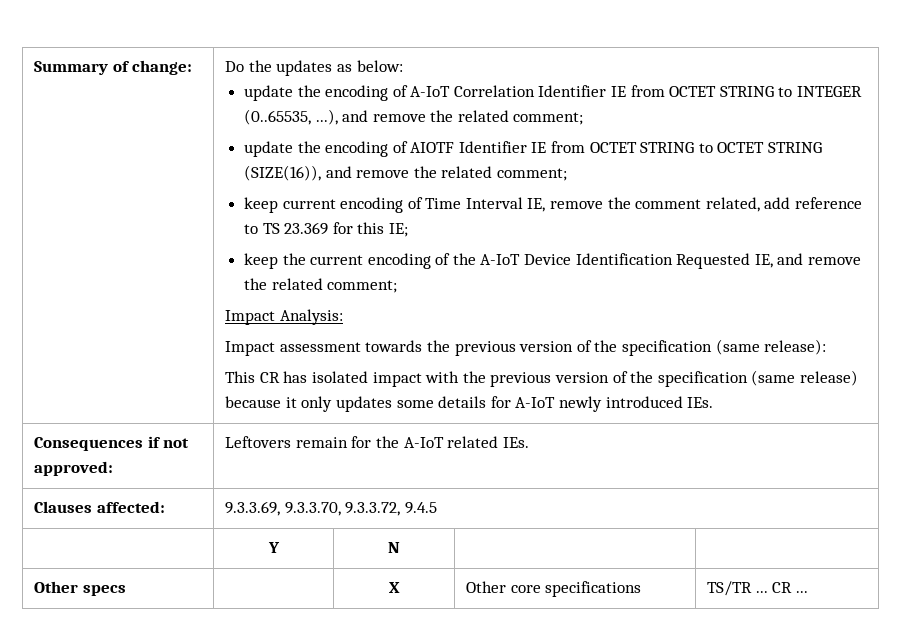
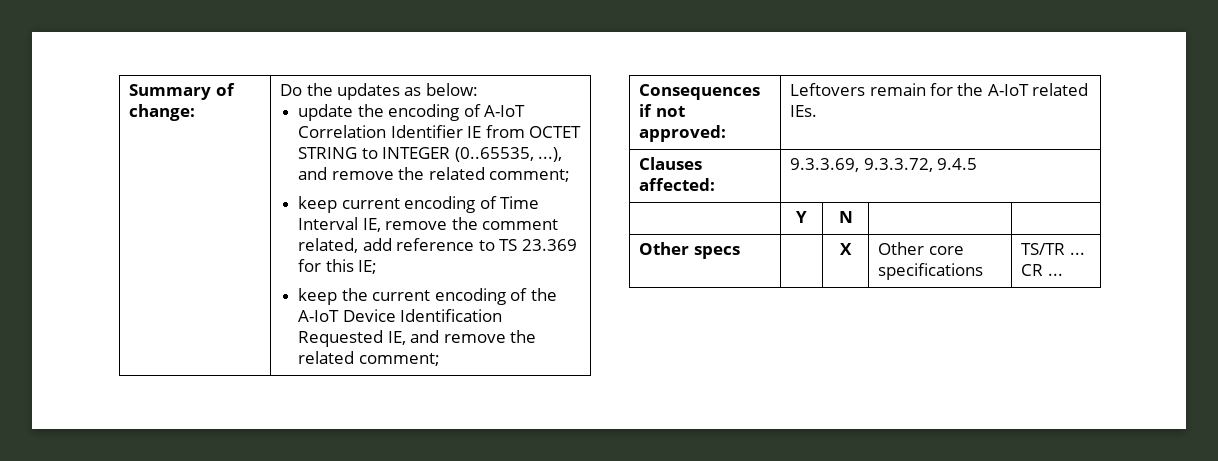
- update the encoding of AIOTF Identifier IE from OCTET STRING to OCTET STRING (SIZE(16)), and remove the related comment;
- Impact Analysis:
- Impact assessment towards the previous version of the specification (same release):
- This CR has isolated impact with the previous version of the specification (same release) because it only updates some details for A-IoT newly introduced IEs.
- Clauses affected: | 9.3.3.69, 9.3.3.70, 9.3.3.72, 9.4.5
+ Clauses affected: | 9.3.3.69, 9.3.3.72, 9.4.5

